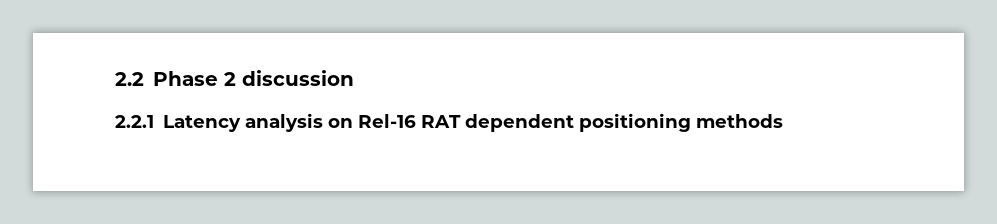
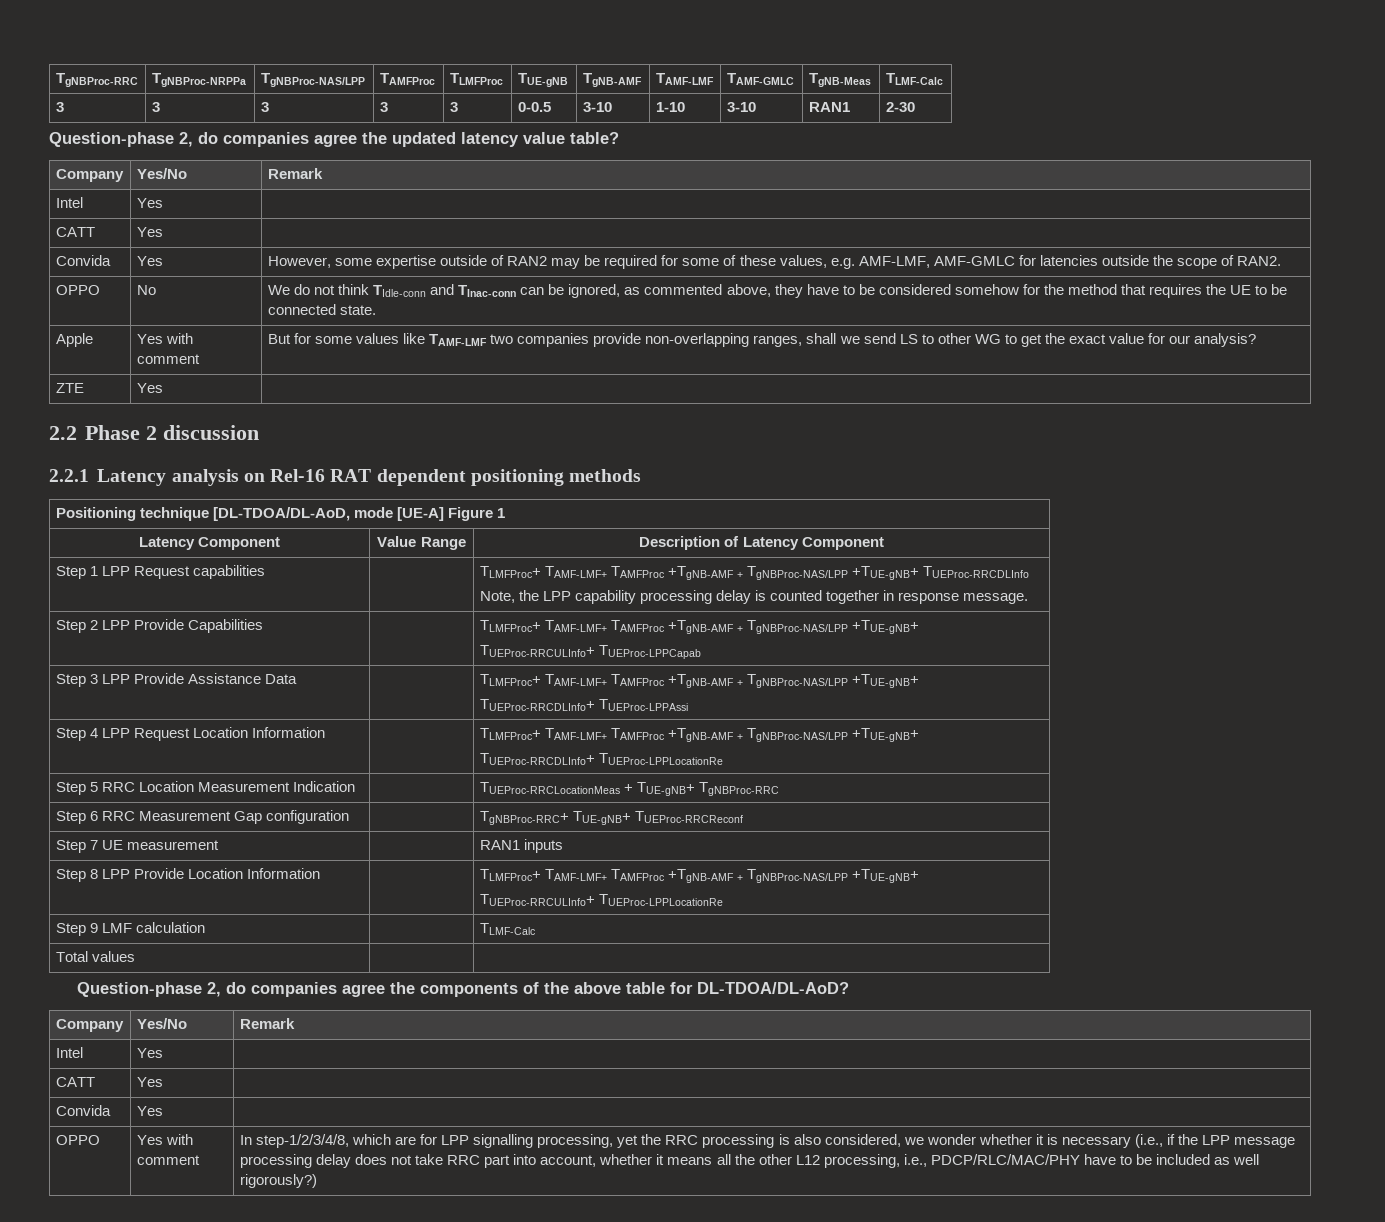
+ TgNBProc-RRC | TgNBProc-NRPPa | TgNBProc-NAS/LPP | TAMFProc | TLMFProc | TUE-gNB | TgNB-AMF | TAMF-LMF | TAMF-GMLC | TgNB-Meas | TLMF-Calc
+ 3 | 3 | 3 | 3 | 3 | 0-0.5 | 3-10 | 1-10 | 3-10 | RAN1 | 2-30
+ Question-phase 2, do companies agree the updated latency value table?
+ Company | Yes/No | Remark
+ Intel | Yes |
+ CATT | Yes |
+ Convida | Yes | However, some expertise outside of RAN2 may be required for some of these values, e.g. AMF-LMF, AMF-GMLC for latencies outside the scope of RAN2.
+ OPPO | No | We do not think TIdle-conn and TInac-conn can be ignored, as commented above, they have to be considered somehow for the method that requires the UE to be connected state.
+ Apple | Yes with comment | But for some values like TAMF-LMF two companies provide non-overlapping ranges, shall we send LS to other WG to get the exact value for our analysis?
+ ZTE | Yes |
+ Positioning technique [DL-TDOA/DL-AoD, mode [UE-A] Figure 1
+ Latency Component | Value Range | Description of Latency Component
+ Step 1 LPP Request capabilities | | TLMFProc+ TAMF-LMF+ TAMFProc +TgNB-AMF + TgNBProc-NAS/LPP +TUE-gNB+ TUEProc-RRCDLInfo
+ Note, the LPP capability processing delay is counted together in response message.
+ Step 2 LPP Provide Capabilities | | TLMFProc+ TAMF-LMF+ TAMFProc +TgNB-AMF + TgNBProc-NAS/LPP +TUE-gNB+
+ TUEProc-RRCULInfo+ TUEProc-LPPCapab
+ Step 3 LPP Provide Assistance Data | | TLMFProc+ TAMF-LMF+ TAMFProc +TgNB-AMF + TgNBProc-NAS/LPP +TUE-gNB+
+ TUEProc-RRCDLInfo+ TUEProc-LPPAssi
+ Step 4 LPP Request Location Information | | TLMFProc+ TAMF-LMF+ TAMFProc +TgNB-AMF + TgNBProc-NAS/LPP +TUE-gNB+
+ TUEProc-RRCDLInfo+ TUEProc-LPPLocationRe
+ Step 5 RRC Location Measurement Indication | | TUEProc-RRCLocationMeas + TUE-gNB+ TgNBProc-RRC
+ Step 6 RRC Measurement Gap configuration | | TgNBProc-RRC+ TUE-gNB+ TUEProc-RRCReconf
+ Step 7 UE measurement | | RAN1 inputs
+ Step 8 LPP Provide Location Information | | TLMFProc+ TAMF-LMF+ TAMFProc +TgNB-AMF + TgNBProc-NAS/LPP +TUE-gNB+
+ TUEProc-RRCULInfo+ TUEProc-LPPLocationRe
+ Step 9 LMF calculation | | TLMF-Calc
+ Total values | |
+ Question-phase 2, do companies agree the components of the above table for DL-TDOA/DL-AoD?
+ Company | Yes/No | Remark
+ Intel | Yes |
+ CATT | Yes |
+ Convida | Yes |
+ OPPO | Yes with comment | In step-1/2/3/4/8, which are for LPP signalling processing, yet the RRC processing is also considered, we wonder whether it is necessary (i.e., if the LPP message processing delay does not take RRC part into account, whether it means all the other L12 processing, i.e., PDCP/RLC/MAC/PHY have to be included as well rigorously?)

